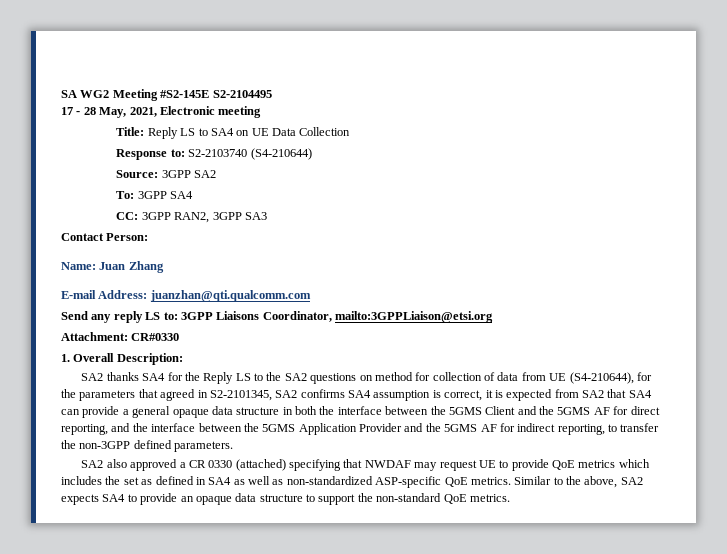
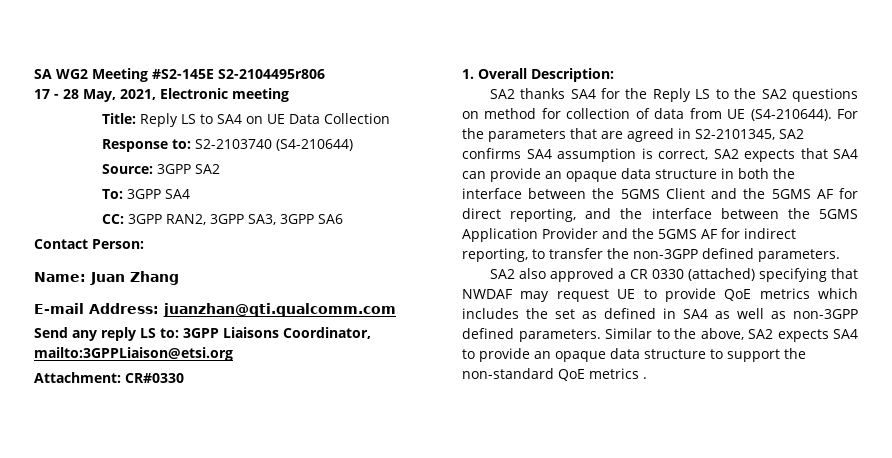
- SA WG2 Meeting #S2-145E S2-2104495
+ SA WG2 Meeting #S2-145E S2-2104495r806
- CC: 3GPP RAN2, 3GPP SA3
+ CC: 3GPP RAN2, 3GPP SA3, 3GPP SA6
- SA2 thanks SA4 for the Reply LS to the SA2 questions on method for collection of data from UE (S4-210644), for the parameters that agreed in S2-2101345, SA2 confirms SA4 assumption is correct, it is expected from SA2 that SA4 can provide a general opaque data structure in both the interface between the 5GMS Client and the 5GMS AF for direct reporting, and the interface between the 5GMS Application Provider and the 5GMS AF for indirect reporting, to transfer the non-3GPP defined parameters.
+ SA2 thanks SA4 for the Reply LS to the SA2 questions on method for collection of data from UE (S4-210644). For the parameters that are agreed in S2-2101345, SA2 confirms SA4 assumption is correct, SA2 expects that SA4 can provide an opaque data structure in both the interface between the 5GMS Client and the 5GMS AF for direct reporting, and the interface between the 5GMS Application Provider and the 5GMS AF for indirect reporting, to transfer the non-3GPP defined parameters.
- SA2 also approved a CR 0330 (attached) specifying that NWDAF may request UE to provide QoE metrics which includes the set as defined in SA4 as well as non-standardized ASP-specific QoE metrics.
+ SA2 also approved a CR 0330 (attached) specifying that NWDAF may request UE to provide QoE metrics which includes the set as defined in SA4 as well as non-3GPP defined parameters.
- Similar to the above, SA2 expects SA4 to provide an opaque data structure to support the non-standard QoE metrics.
+ Similar to the above, SA2 expects SA4 to provide an opaque data structure to support the non-standard QoE metrics .

